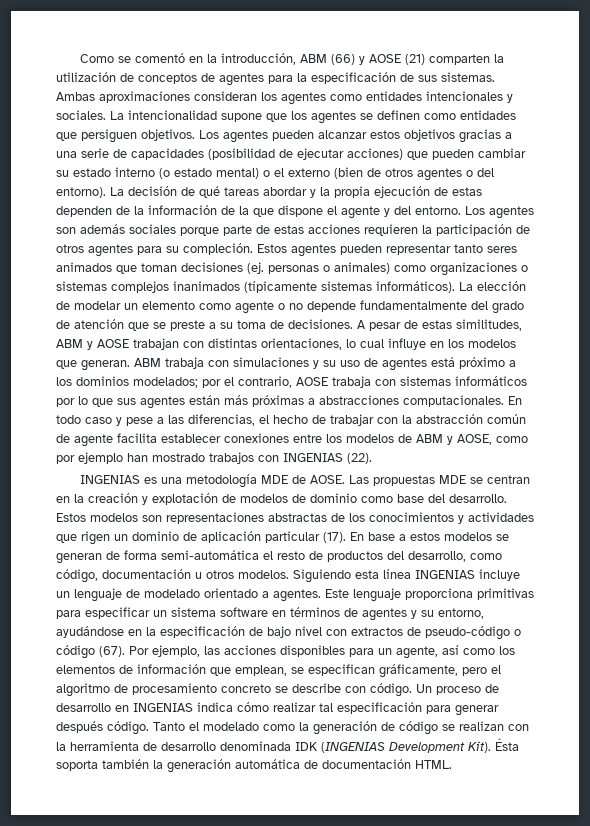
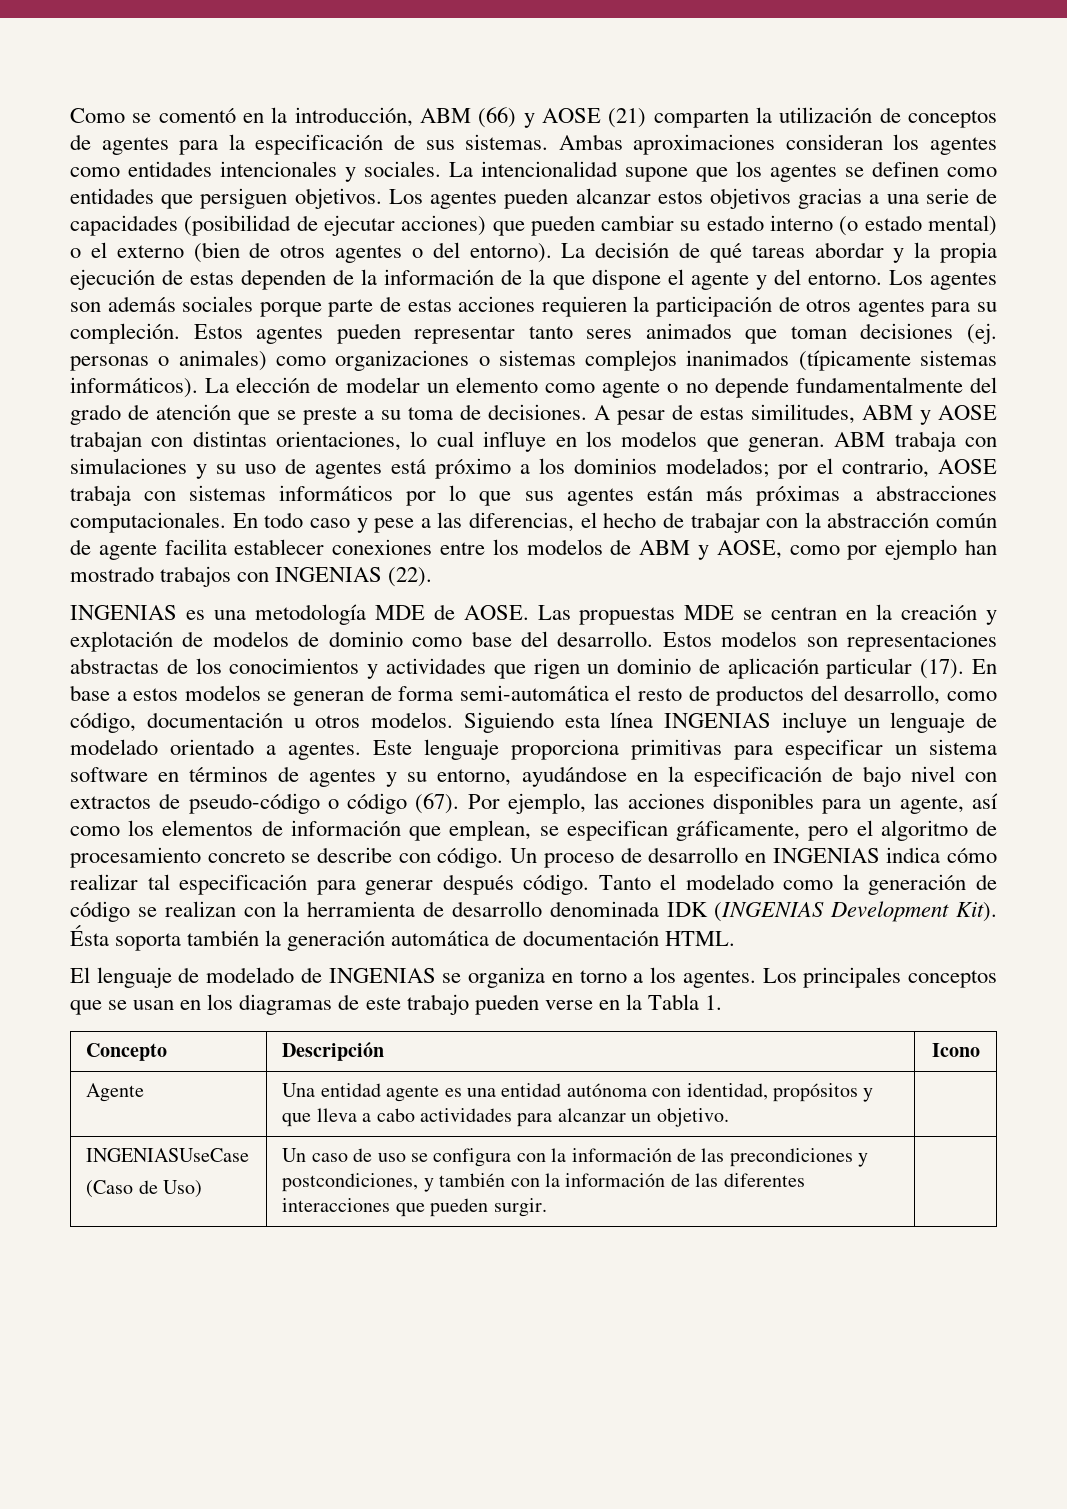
+ El lenguaje de modelado de INGENIAS se organiza en torno a los agentes. Los principales conceptos que se usan en los diagramas de este trabajo pueden verse en la Tabla 1.
+ Concepto | Descripción | Icono
+ Agente | Una entidad agente es una entidad autónoma con identidad, propósitos y que lleva a cabo actividades para alcanzar un objetivo. |
+ INGENIASUseCase
+ (Caso de Uso) | Un caso de uso se configura con la información de las precondiciones y postcondiciones, y también con la información de las diferentes interacciones que pueden surgir. |

